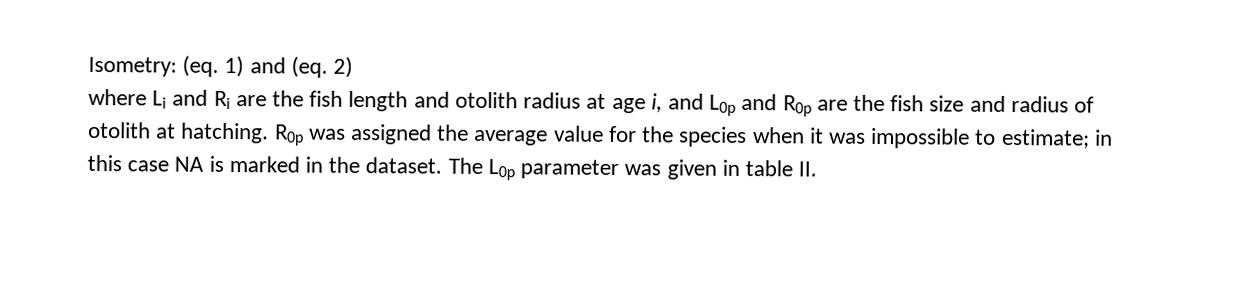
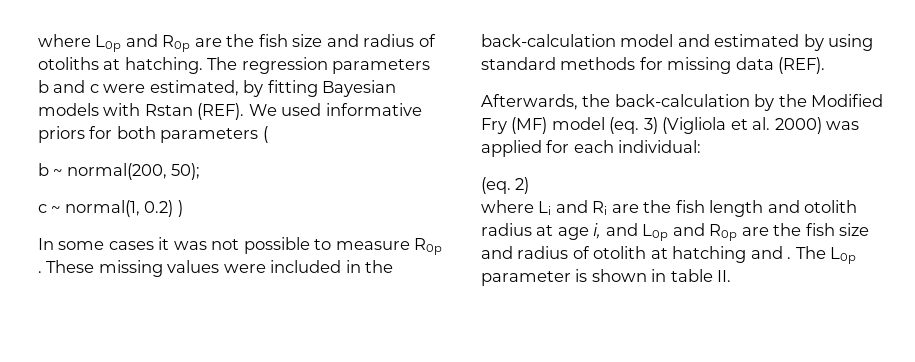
- Isometry: (eq. 1) and (eq.
+ where L0p and R0p are the fish size and radius of otoliths at hatching. The regression parameters b and c were estimated, by fitting Bayesian models with Rstan (REF). We used informative priors for both parameters (
+ b ~ normal(200, 50);
+ c ~ normal(1, 0.2) )
+ In some cases it was not possible to measure R0p . These missing values were included in the back-calculation model and estimated by using standard methods for missing data (REF).
+ Afterwards, the back-calculation by the Modified Fry (MF) model (eq. 3) (Vigliola et al. 2000) was applied for each individual:
+ (eq.
- where Li and Ri are the fish length and otolith radius at age i, and L0p and R0p are the fish size and radius of otolith at hatching. R0p was assigned the average value for the species when it was impossible to estimate; in this case NA is marked in the dataset.
+ where Li and Ri are the fish length and otolith radius at age i, and L0p and R0p are the fish size and radius of otolith at hatching and .
- The L0p parameter was given in table II.
+ The L0p parameter is shown in table II.

